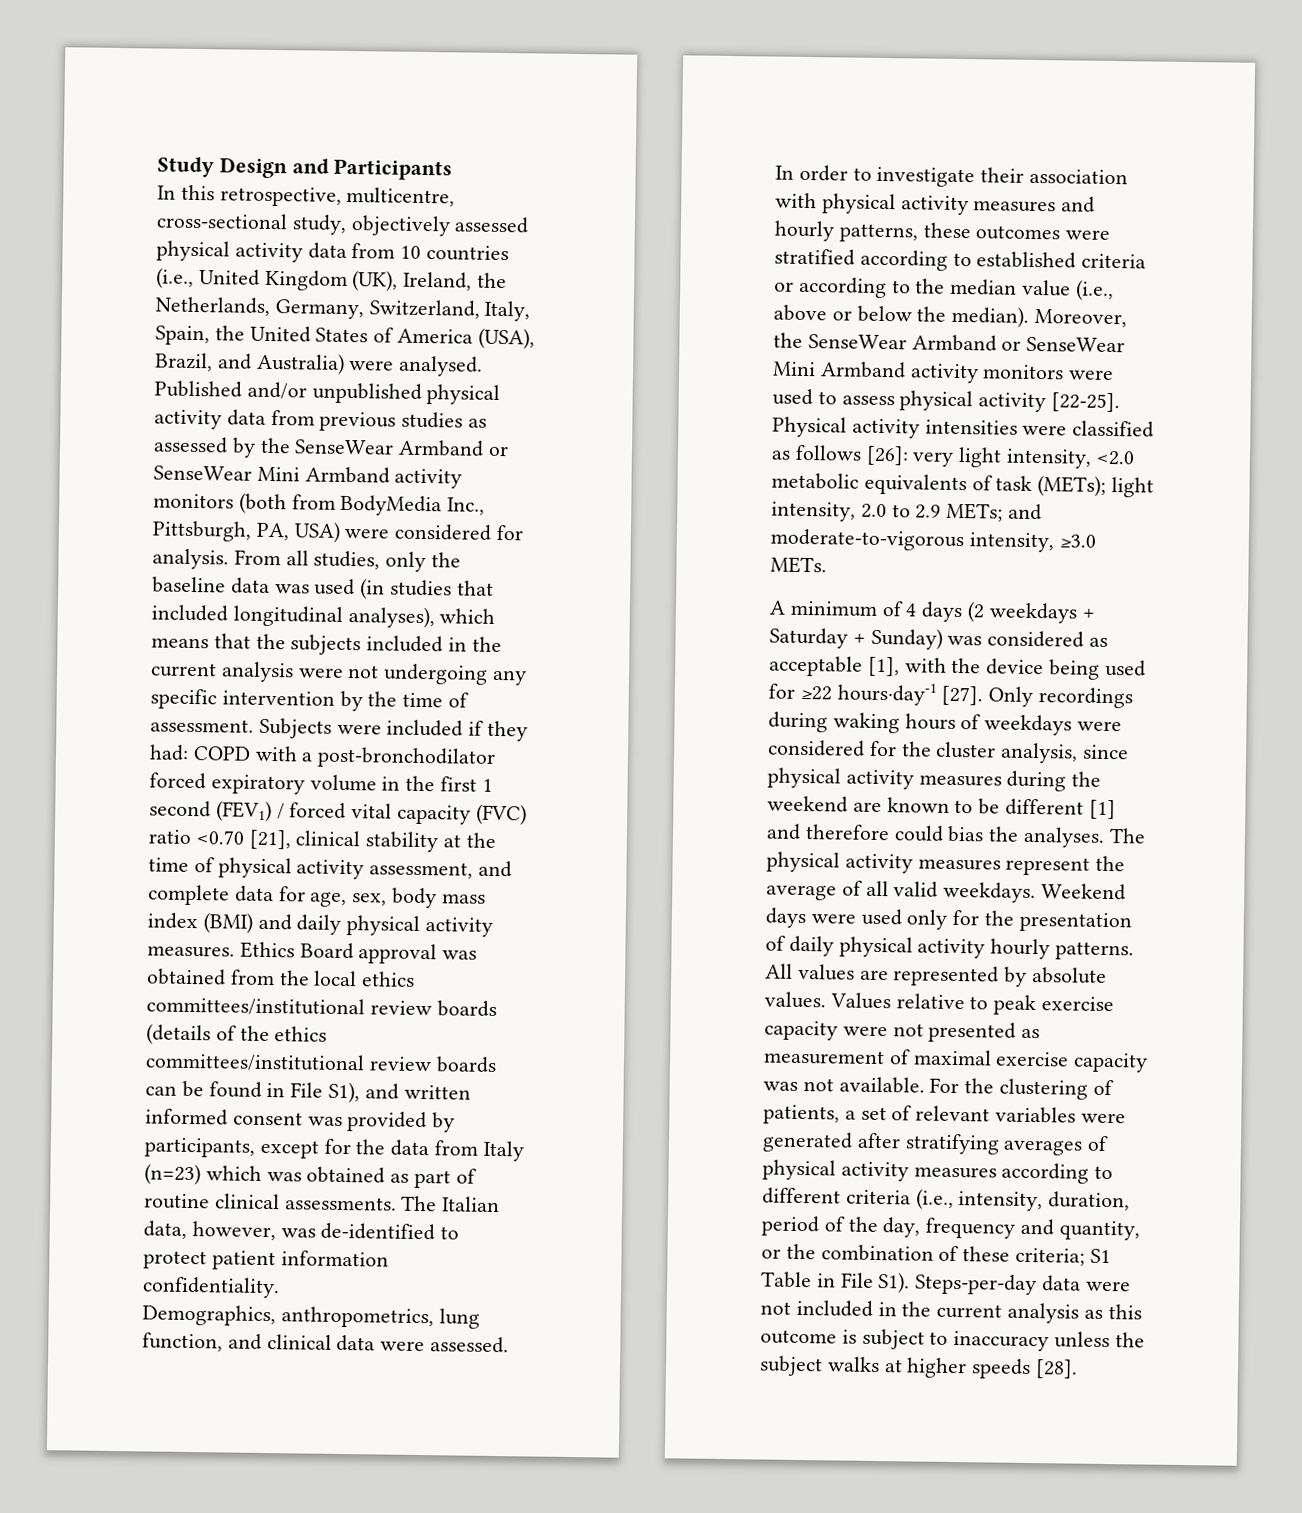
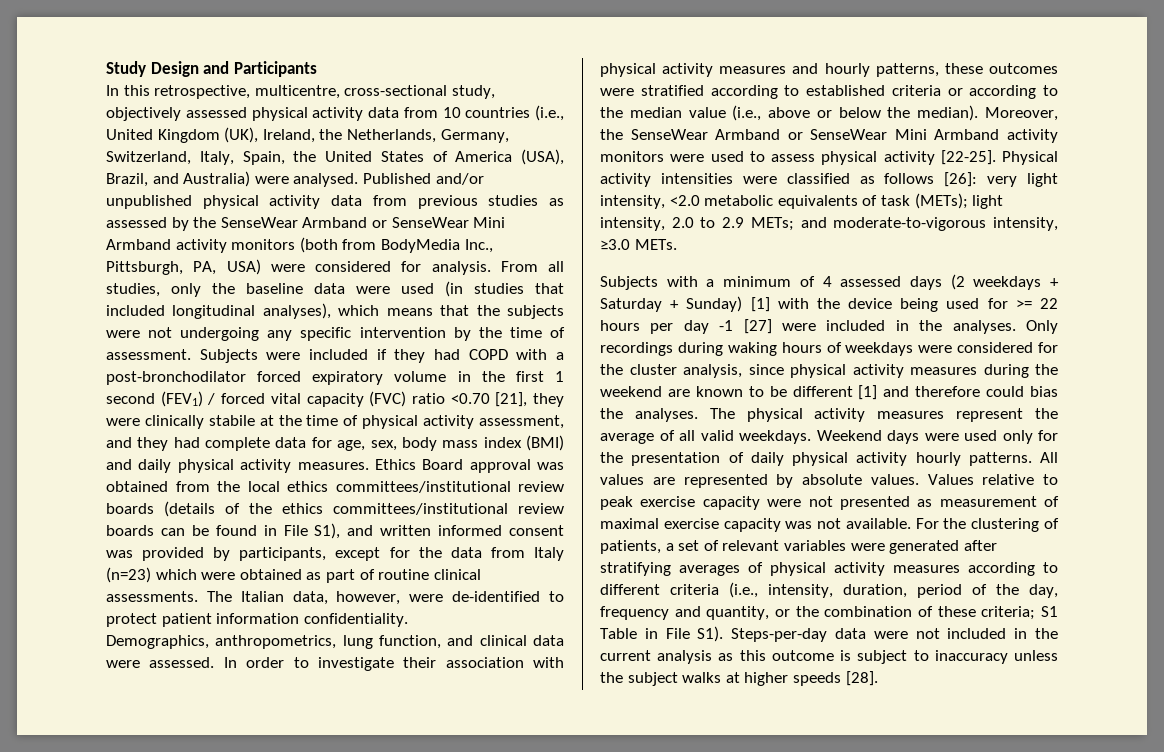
- From all studies, only the baseline data was used (in studies that included longitudinal analyses), which means that the subjects included in the current analysis were not undergoing any specific intervention by the time of assessment.
+ From all studies, only the baseline data were used (in studies that included longitudinal analyses), which means that the subjects were not undergoing any specific intervention by the time of assessment.
- Subjects were included if they had: COPD with a post-bronchodilator forced expiratory volume in the first 1 second (FEV1) / forced vital capacity (FVC) ratio <0.70 [21], clinical stability at the time of physical activity assessment, and complete data for age, sex, body mass index (BMI) and daily physical activity measures.
+ Subjects were included if they had COPD with a post-bronchodilator forced expiratory volume in the first 1 second (FEV1) / forced vital capacity (FVC) ratio <0.70 [21], they were clinically stabile at the time of physical activity assessment, and they had complete data for age, sex, body mass index (BMI) and daily physical activity measures.
- Ethics Board approval was obtained from the local ethics committees/institutional review boards (details of the ethics committees/institutional review boards can be found in File S1), and written informed consent was provided by participants, except for the data from Italy (n=23) which was obtained as part of routine clinical assessments.
+ Ethics Board approval was obtained from the local ethics committees/institutional review boards (details of the ethics committees/institutional review boards can be found in File S1), and written informed consent was provided by participants, except for the data from Italy (n=23) which were obtained as part of routine clinical assessments.
- The Italian data, however, was de-identified to protect patient information confidentiality.
+ The Italian data, however, were de-identified to protect patient information confidentiality.
- A minimum of 4 days (2 weekdays + Saturday + Sunday) was considered as acceptable [1], with the device being used for ≥22 hours·day-1 [27].
+ Subjects with a minimum of 4 assessed days (2 weekdays + Saturday + Sunday) [1] with the device being used for >= 22 hours per day -1 [27] were included in the analyses.

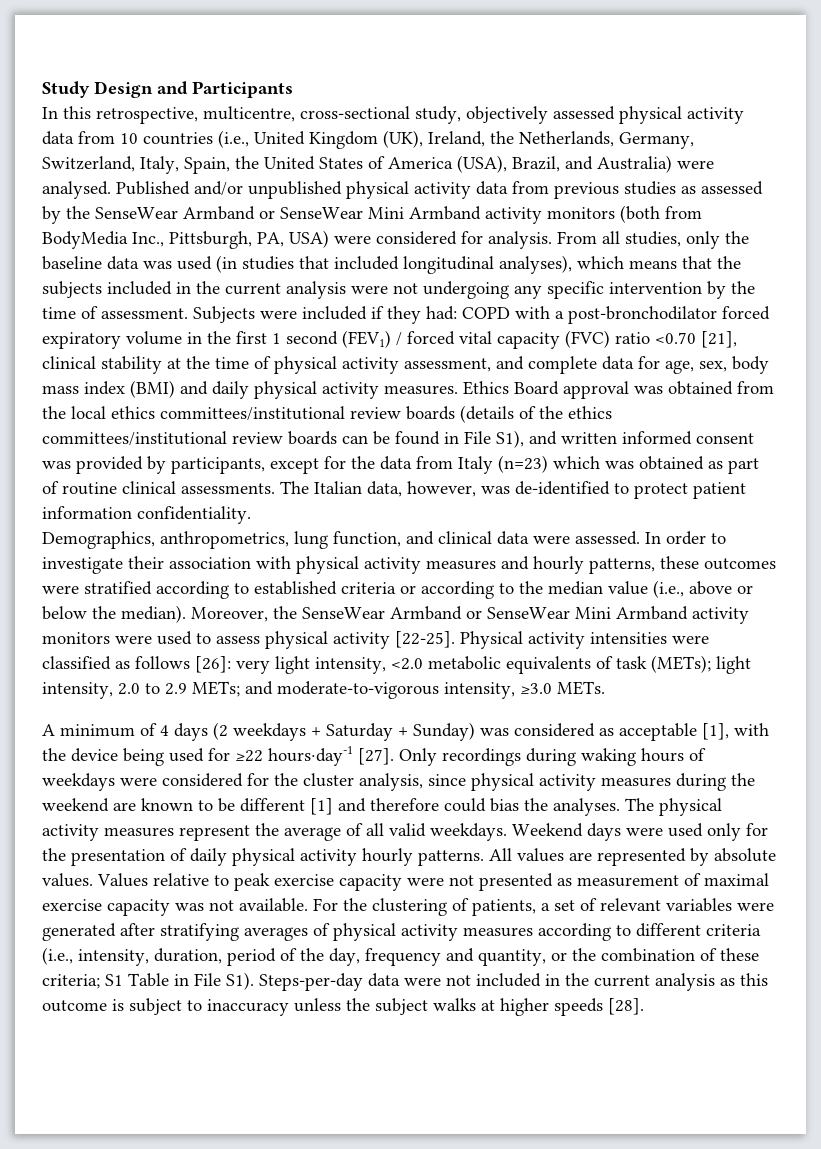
- From all studies, only the baseline data were used (in studies that included longitudinal analyses), which means that the subjects were not undergoing any specific intervention by the time of assessment.
+ From all studies, only the baseline data was used (in studies that included longitudinal analyses), which means that the subjects included in the current analysis were not undergoing any specific intervention by the time of assessment.
- Subjects were included if they had COPD with a post-bronchodilator forced expiratory volume in the first 1 second (FEV1) / forced vital capacity (FVC) ratio <0.70 [21], they were clinically stabile at the time of physical activity assessment, and they had complete data for age, sex, body mass index (BMI) and daily physical activity measures.
+ Subjects were included if they had: COPD with a post-bronchodilator forced expiratory volume in the first 1 second (FEV1) / forced vital capacity (FVC) ratio <0.70 [21], clinical stability at the time of physical activity assessment, and complete data for age, sex, body mass index (BMI) and daily physical activity measures.
- Ethics Board approval was obtained from the local ethics committees/institutional review boards (details of the ethics committees/institutional review boards can be found in File S1), and written informed consent was provided by participants, except for the data from Italy (n=23) which were obtained as part of routine clinical assessments.
+ Ethics Board approval was obtained from the local ethics committees/institutional review boards (details of the ethics committees/institutional review boards can be found in File S1), and written informed consent was provided by participants, except for the data from Italy (n=23) which was obtained as part of routine clinical assessments.
- The Italian data, however, were de-identified to protect patient information confidentiality.
+ The Italian data, however, was de-identified to protect patient information confidentiality.
- Subjects with a minimum of 4 assessed days (2 weekdays + Saturday + Sunday) [1] with the device being used for >= 22 hours per day -1 [27] were included in the analyses.
+ A minimum of 4 days (2 weekdays + Saturday + Sunday) was considered as acceptable [1], with the device being used for ≥22 hours·day-1 [27].

